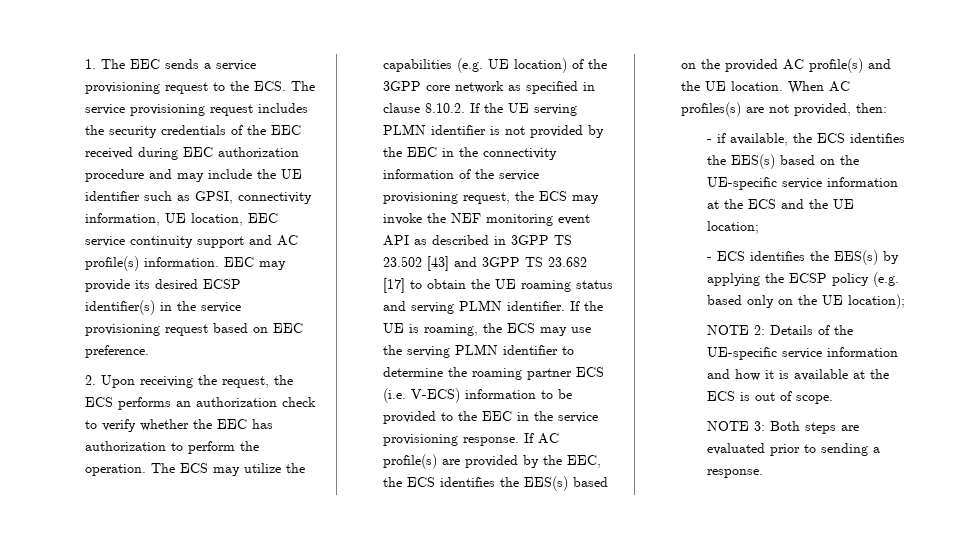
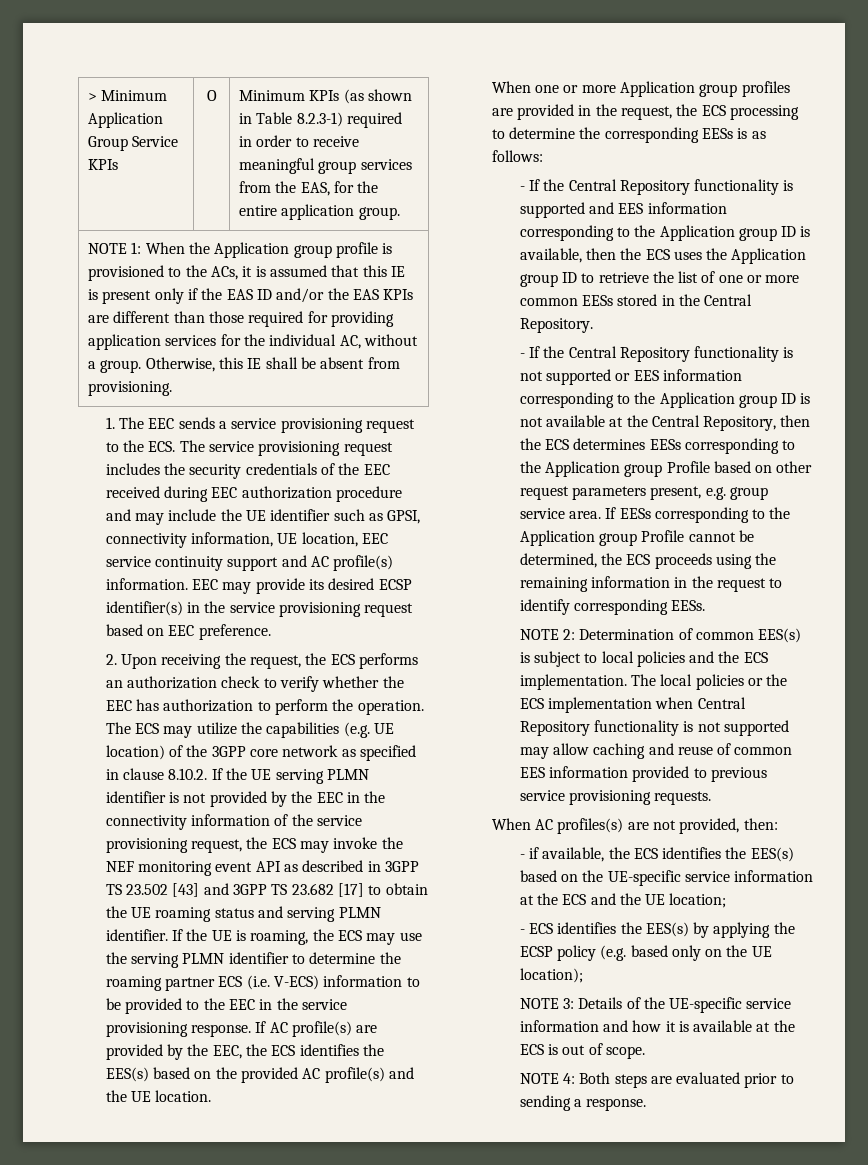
+ > Minimum Application Group Service KPIs | O | Minimum KPIs (as shown in Table 8.2.3-1) required in order to receive meaningful group services from the EAS, for the entire application group.
+ NOTE 1: When the Application group profile is provisioned to the ACs, it is assumed that this IE is present only if the EAS ID and/or the EAS KPIs are different than those required for providing application services for the individual AC, without a group. Otherwise, this IE shall be absent from provisioning.
- If AC profile(s) are provided by the EEC, the ECS identifies the EES(s) based on the provided AC profile(s) and the UE location. When AC profiles(s) are not provided, then:
+ If AC profile(s) are provided by the EEC, the ECS identifies the EES(s) based on the provided AC profile(s) and the UE location.
+ When one or more Application group profiles are provided in the request, the ECS processing to determine the corresponding EESs is as follows:
+ - If the Central Repository functionality is supported and EES information corresponding to the Application group ID is available, then the ECS uses the Application group ID to retrieve the list of one or more common EESs stored in the Central Repository.
+ - If the Central Repository functionality is not supported or EES information corresponding to the Application group ID is not available at the Central Repository, then the ECS determines EESs corresponding to the Application group Profile based on other request parameters present, e.g. group service area. If EESs corresponding to the Application group Profile cannot be determined, the ECS proceeds using the remaining information in the request to identify corresponding EESs.
+ NOTE 2: Determination of common EES(s) is subject to local policies and the ECS implementation. The local policies or the ECS implementation when Central Repository functionality is not supported may allow caching and reuse of common EES information provided to previous service provisioning requests.
+ When AC profiles(s) are not provided, then:
- NOTE 2: Details of the UE-specific service information and how it is available at the ECS is out of scope.
+ NOTE 3: Details of the UE-specific service information and how it is available at the ECS is out of scope.
- NOTE 3: Both steps are evaluated prior to sending a response.
+ NOTE 4: Both steps are evaluated prior to sending a response.

